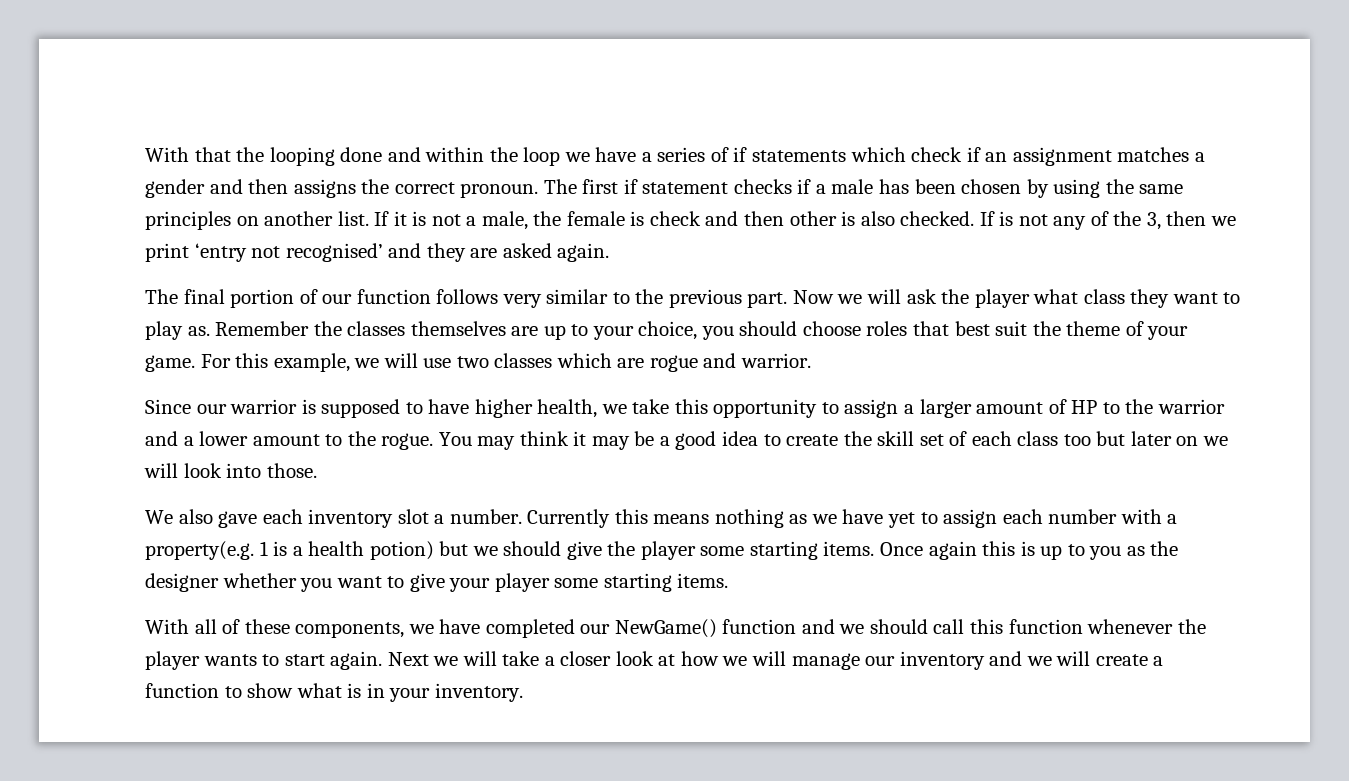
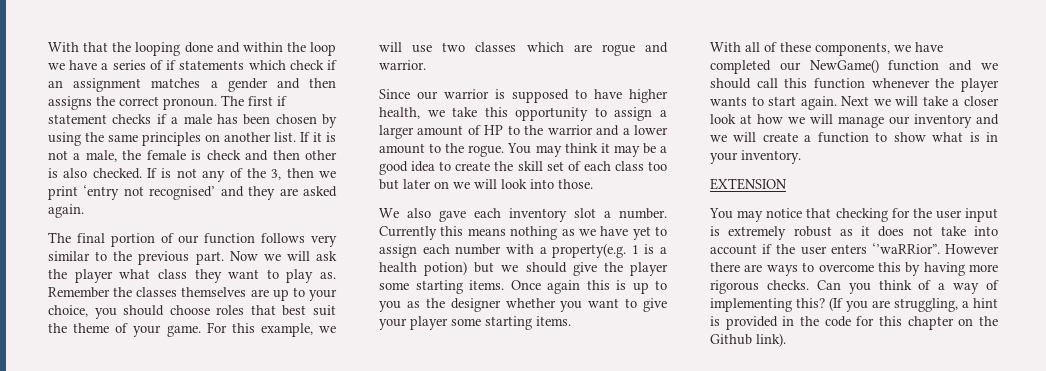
+ EXTENSION
+ You may notice that checking for the user input is extremely robust as it does not take into account if the user enters ‘’waRRior”. However there are ways to overcome this by having more rigorous checks. Can you think of a way of implementing this? (If you are struggling, a hint is provided in the code for this chapter on the Github link).

